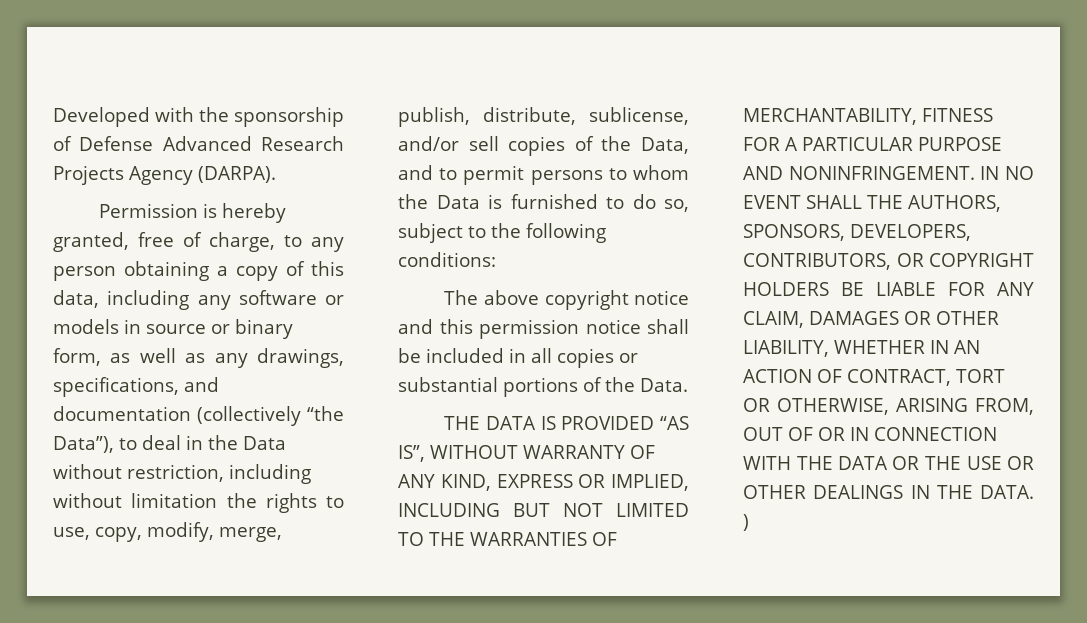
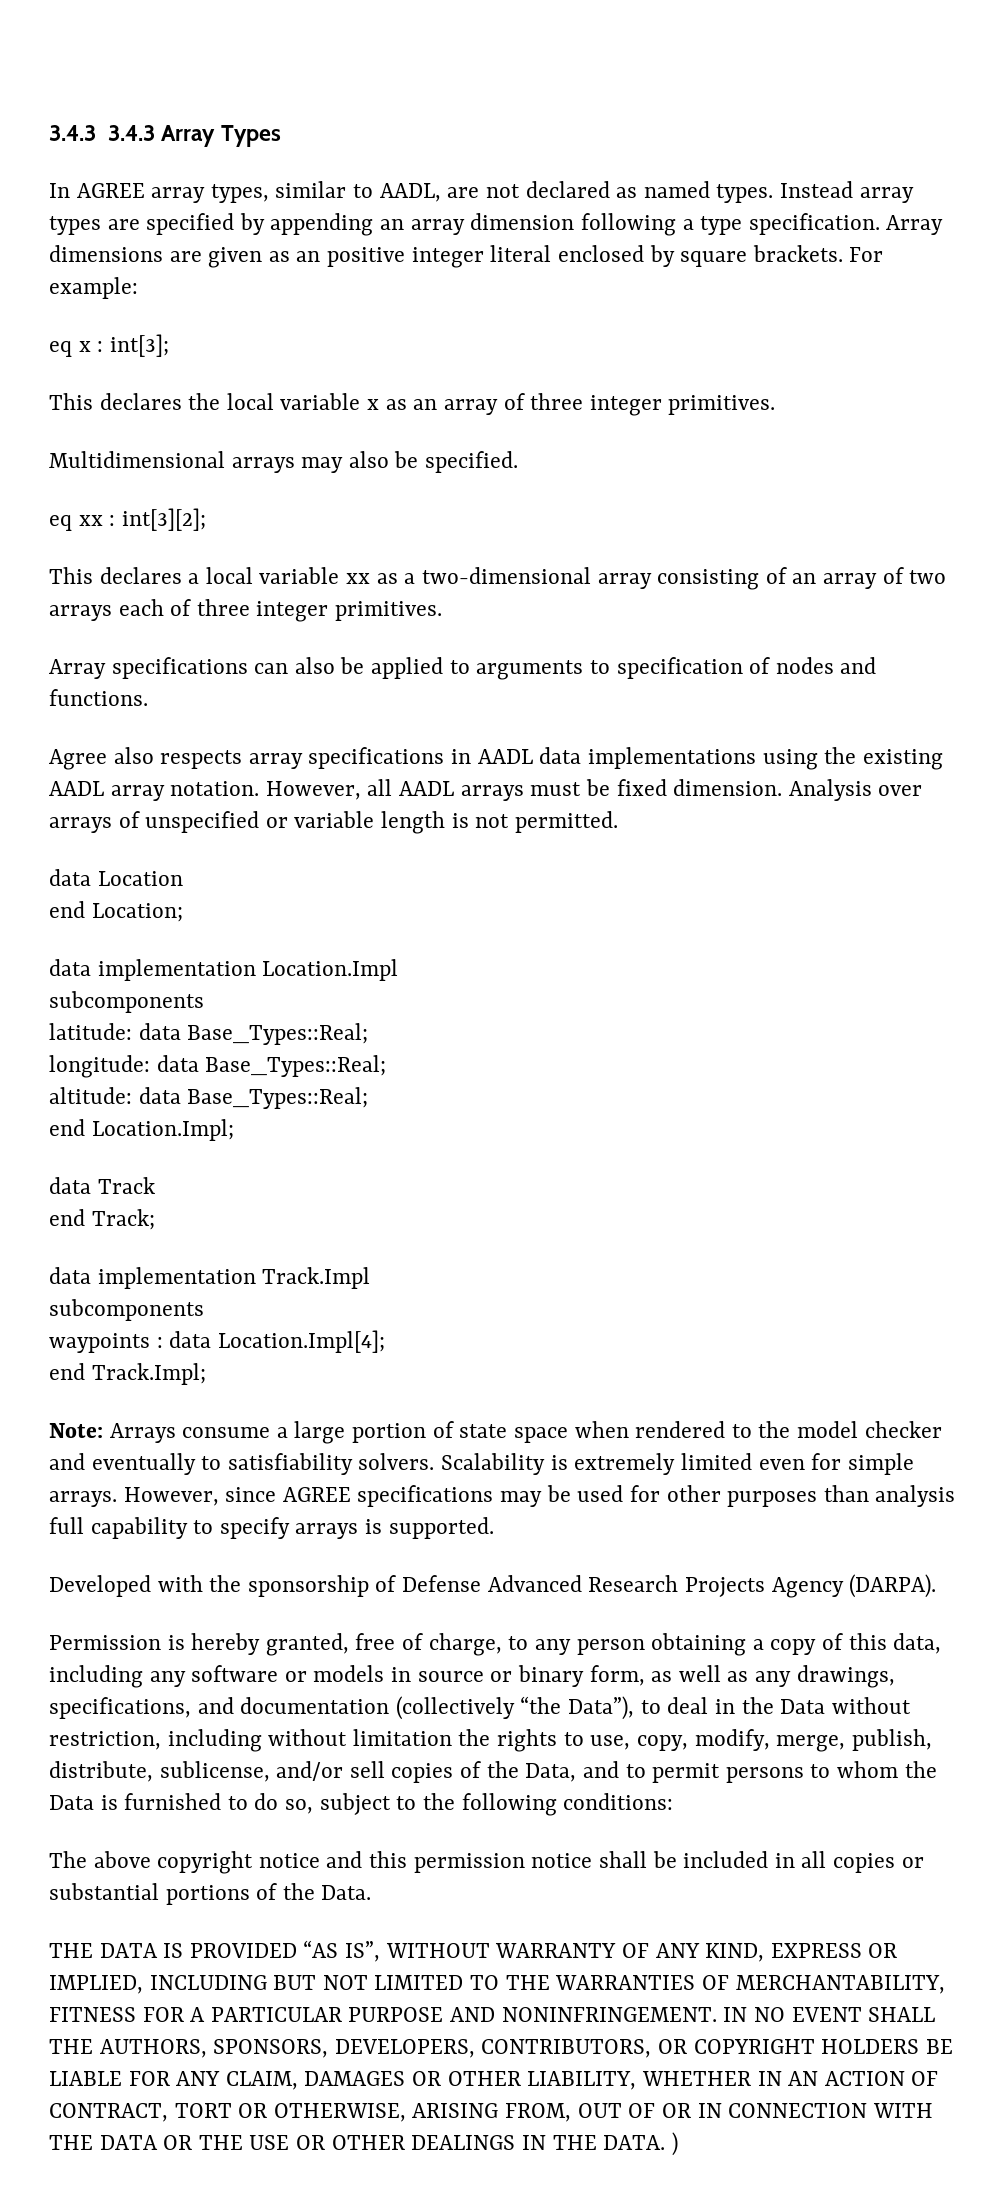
+ 3.4.3 3.4.3 Array Types
+ In AGREE array types, similar to AADL, are not declared as named types. Instead array types are specified by appending an array dimension following a type specification. Array dimensions are given as an positive integer literal enclosed by square brackets. For example:
+ eq x : int[3];
+ This declares the local variable x as an array of three integer primitives.
+ Multidimensional arrays may also be specified.
+ eq xx : int[3][2];
+ This declares a local variable xx as a two-dimensional array consisting of an array of two arrays each of three integer primitives.
+ Array specifications can also be applied to arguments to specification of nodes and functions.
+ Agree also respects array specifications in AADL data implementations using the existing AADL array notation. However, all AADL arrays must be fixed dimension. Analysis over arrays of unspecified or variable length is not permitted.
+ data Location
+ end Location;
+ data implementation Location.Impl
+ subcomponents
+ latitude: data Base_Types::Real;
+ longitude: data Base_Types::Real;
+ altitude: data Base_Types::Real;
+ end Location.Impl;
+ data Track
+ end Track;
+ data implementation Track.Impl
+ subcomponents
+ waypoints : data Location.Impl[4];
+ end Track.Impl;
+ Note: Arrays consume a large portion of state space when rendered to the model checker and eventually to satisfiability solvers. Scalability is extremely limited even for simple arrays. However, since AGREE specifications may be used for other purposes than analysis full capability to specify arrays is supported.

